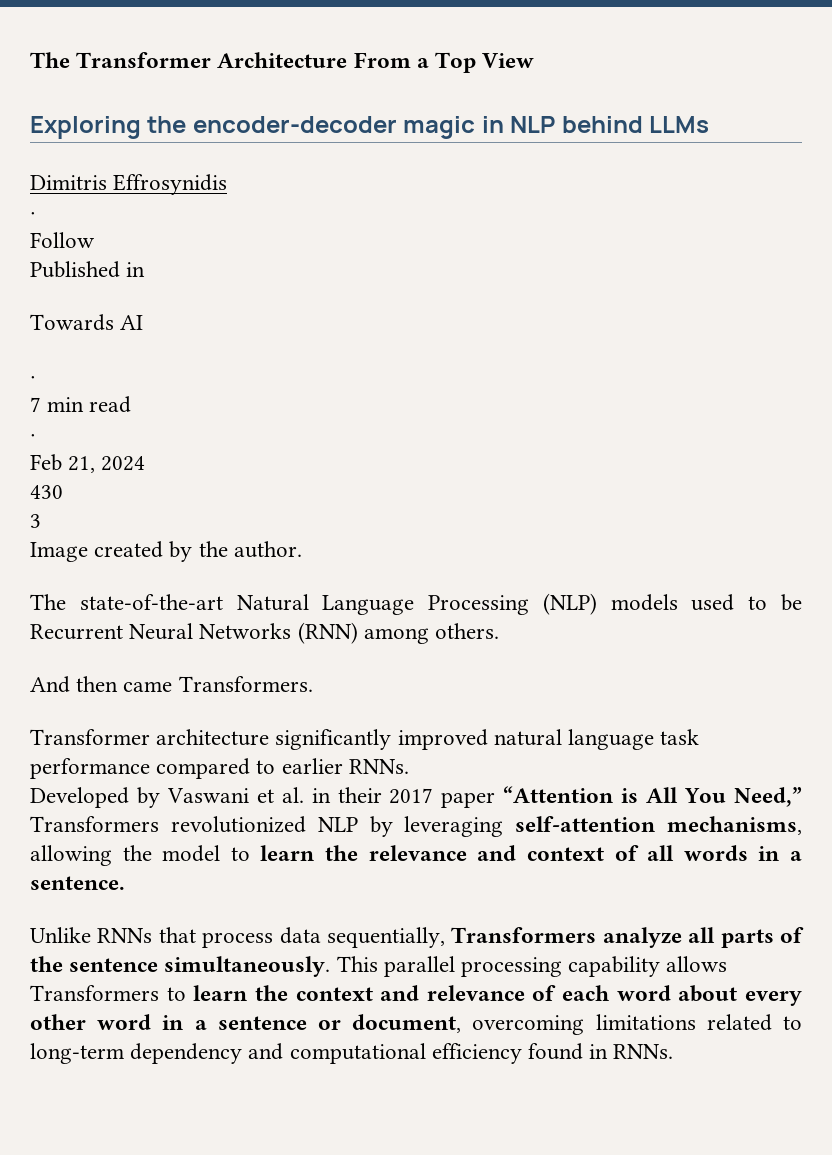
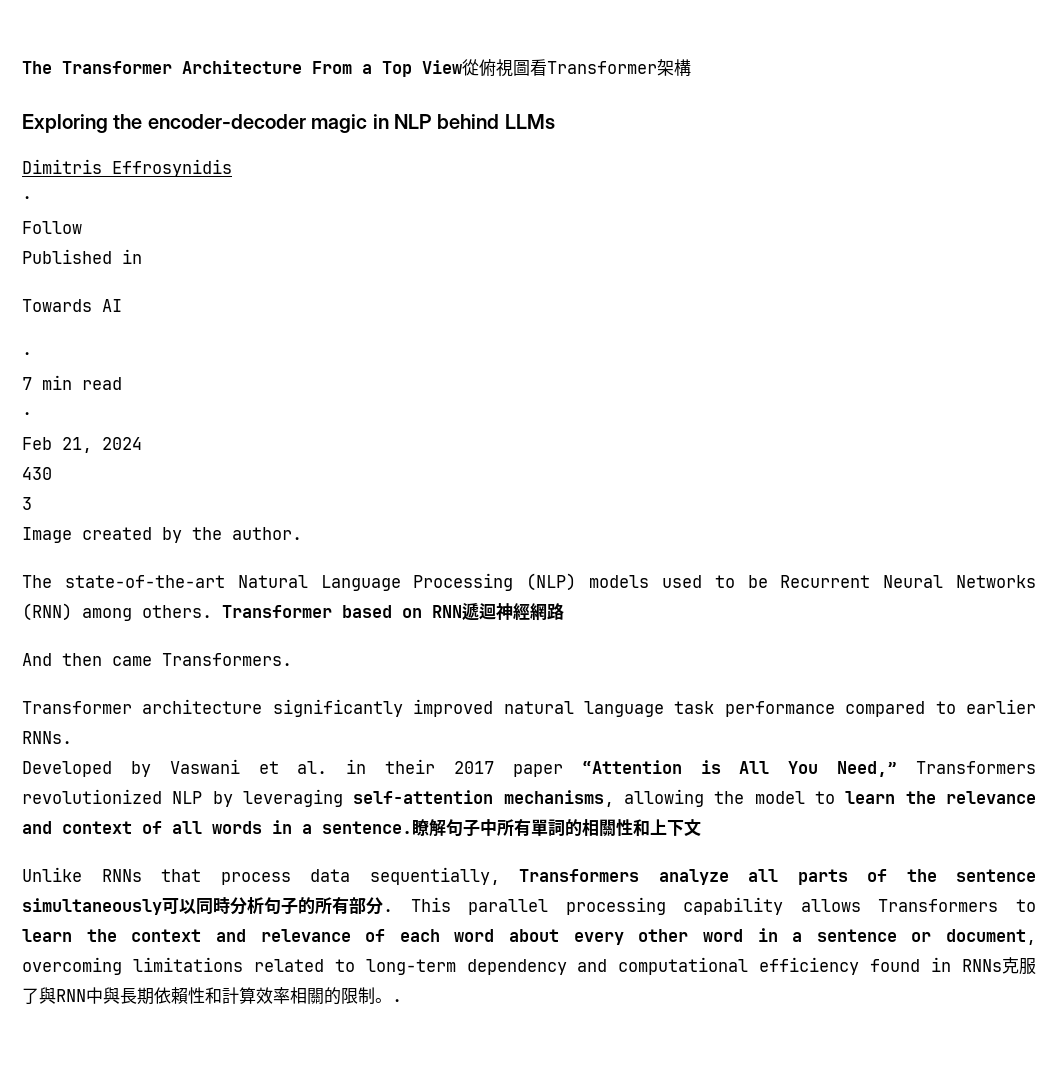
- The Transformer Architecture From a Top View
+ The Transformer Architecture From a Top View從俯視圖看Transformer架構
+ Transformer based on RNN遞迴神經網路
+ 瞭解句子中所有單詞的相關性和上下文
- Unlike RNNs that process data sequentially, Transformers analyze all parts of the sentence simultaneously.
+ Unlike RNNs that process data sequentially, Transformers analyze all parts of the sentence simultaneously可以同時分析句子的所有部分.
- This parallel processing capability allows Transformers to learn the context and relevance of each word about every other word in a sentence or document, overcoming limitations related to long-term dependency and computational efficiency found in RNNs.
+ This parallel processing capability allows Transformers to learn the context and relevance of each word about every other word in a sentence or document, overcoming limitations related to long-term dependency and computational efficiency found in RNNs克服了與RNN中與長期依賴性和計算效率相關的限制。.

